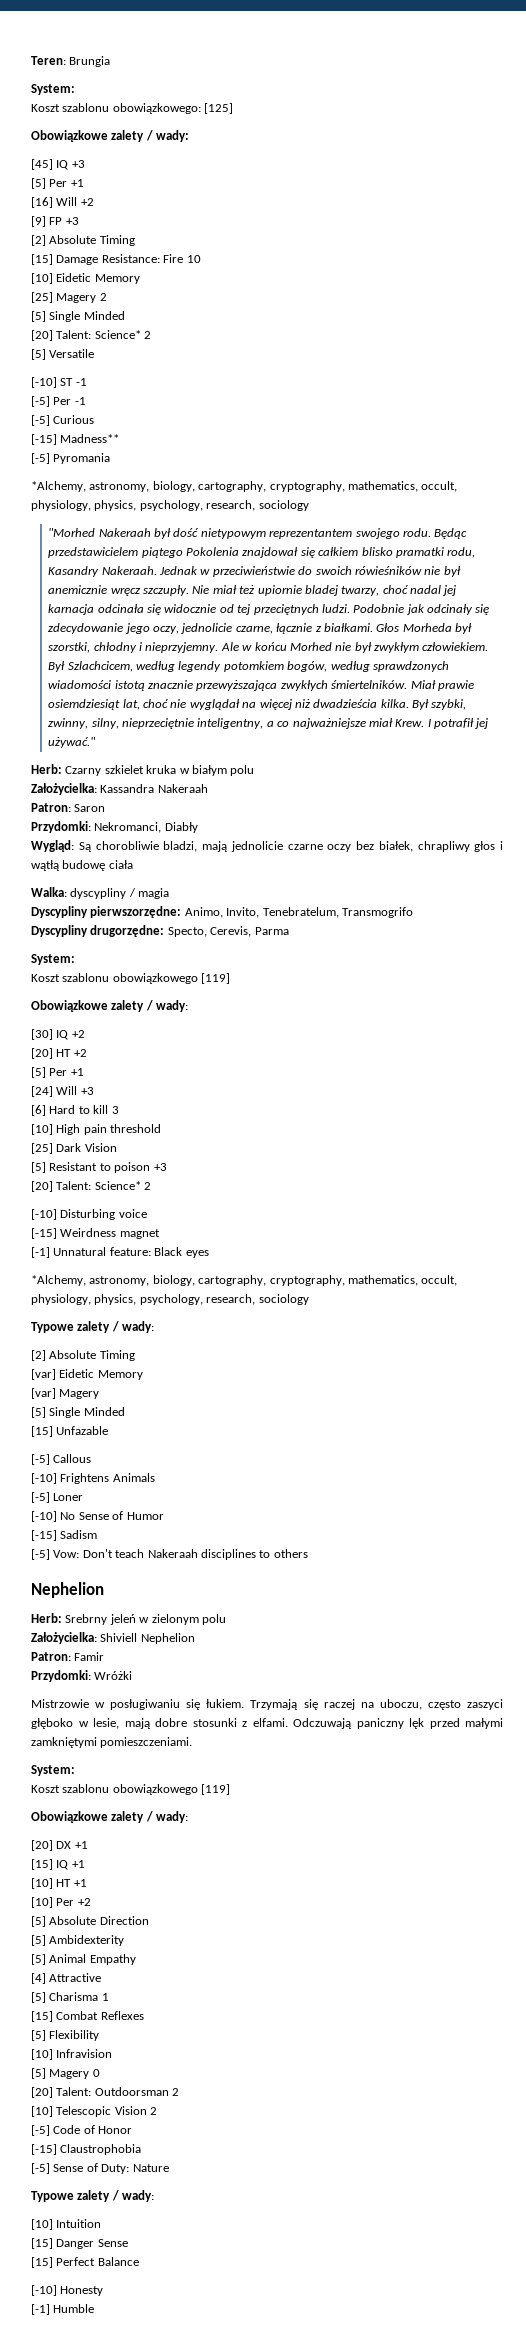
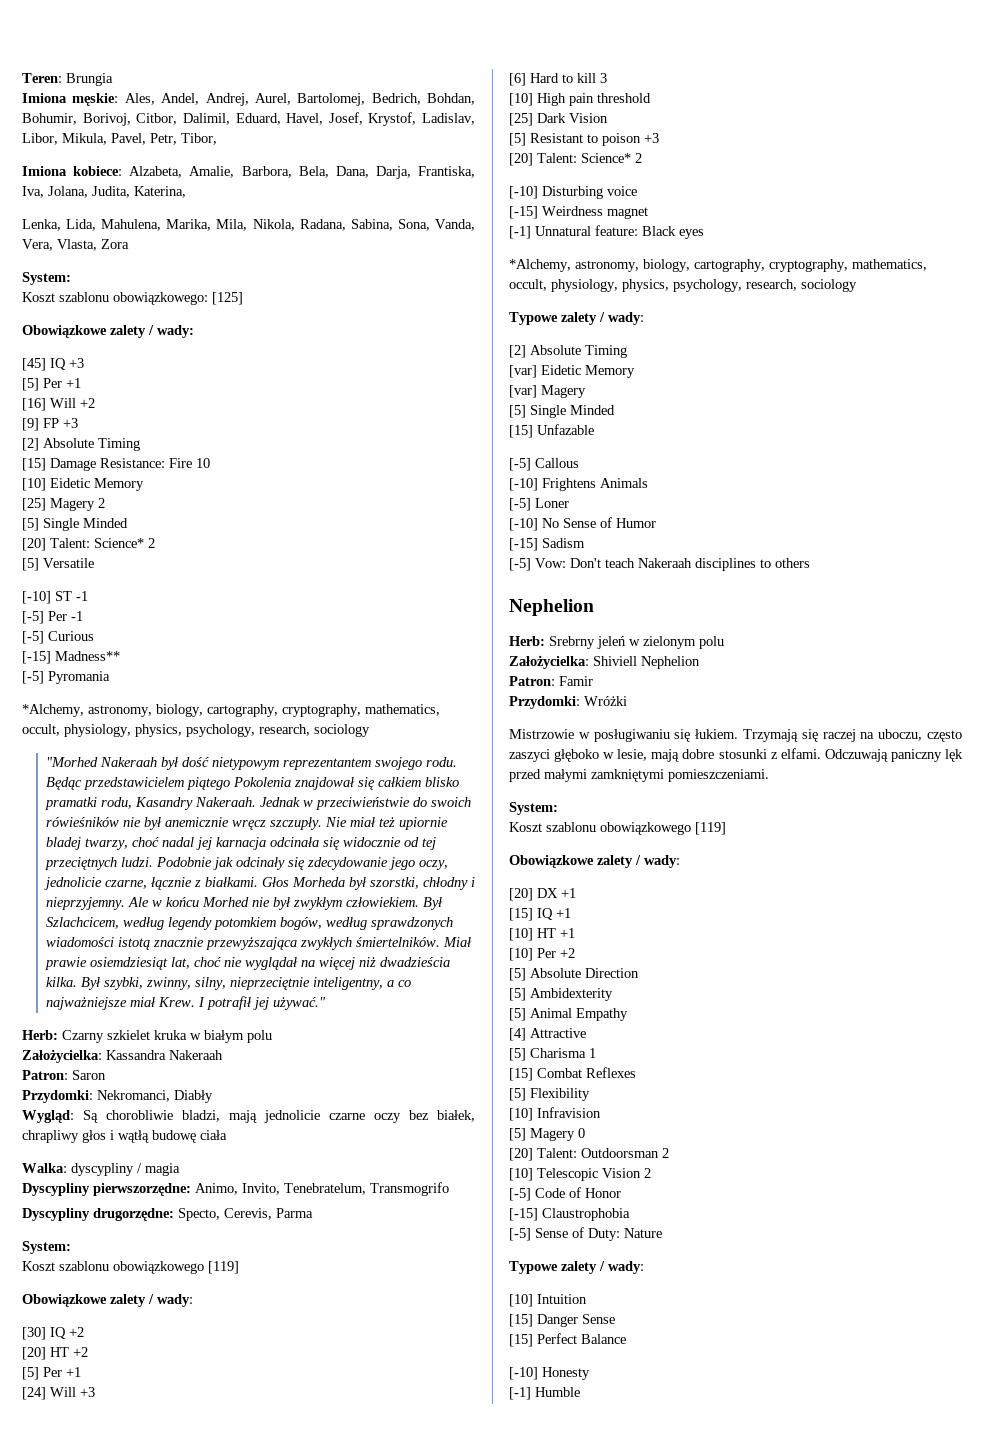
+ Imiona męskie: Ales, Andel, Andrej, Aurel, Bartolomej, Bedrich, Bohdan, Bohumir, Borivoj, Citbor, Dalimil, Eduard, Havel, Josef, Krystof, Ladislav, Libor, Mikula, Pavel, Petr, Tibor,
+ Imiona kobiece: Alzabeta, Amalie, Barbora, Bela, Dana, Darja, Frantiska, Iva, Jolana, Judita, Katerina,
+ Lenka, Lida, Mahulena, Marika, Mila, Nikola, Radana, Sabina, Sona, Vanda, Vera, Vlasta, Zora

